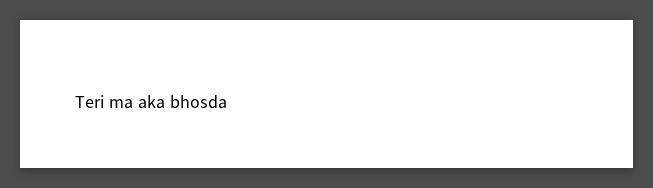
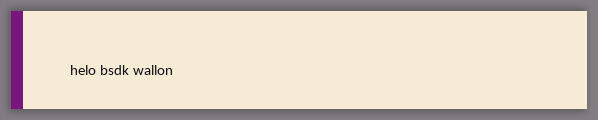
- Teri ma aka bhosda
+ helo bsdk wallon

